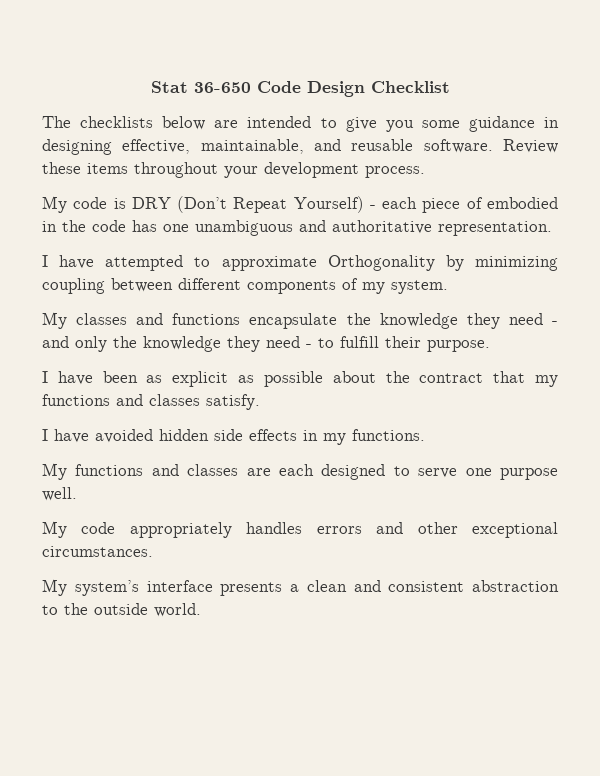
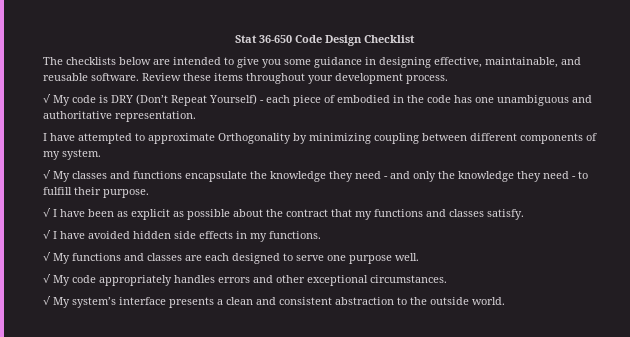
- My code is DRY (Don’t Repeat Yourself) - each piece of embodied in the code has one unambiguous and authoritative representation.
+ √ My code is DRY (Don’t Repeat Yourself) - each piece of embodied in the code has one unambiguous and authoritative representation.
- My classes and functions encapsulate the knowledge they need - and only the knowledge they need - to fulfill their purpose.
+ √ My classes and functions encapsulate the knowledge they need - and only the knowledge they need - to fulfill their purpose.
- I have been as explicit as possible about the contract that my functions and classes satisfy.
+ √ I have been as explicit as possible about the contract that my functions and classes satisfy.
- I have avoided hidden side effects in my functions.
+ √ I have avoided hidden side effects in my functions.
- My functions and classes are each designed to serve one purpose well.
+ √ My functions and classes are each designed to serve one purpose well.
- My code appropriately handles errors and other exceptional circumstances.
+ √ My code appropriately handles errors and other exceptional circumstances.
- My system’s interface presents a clean and consistent abstraction to the outside world.
+ √ My system’s interface presents a clean and consistent abstraction to the outside world.

